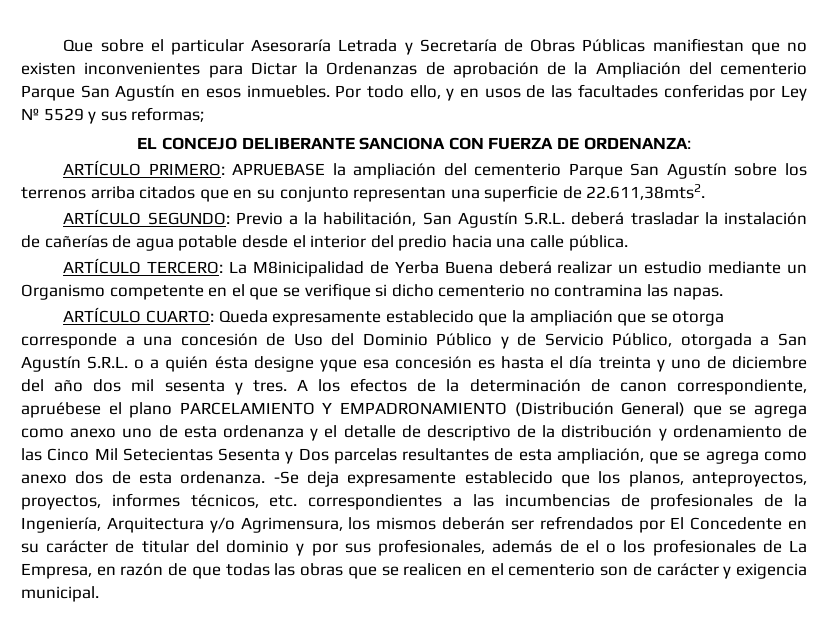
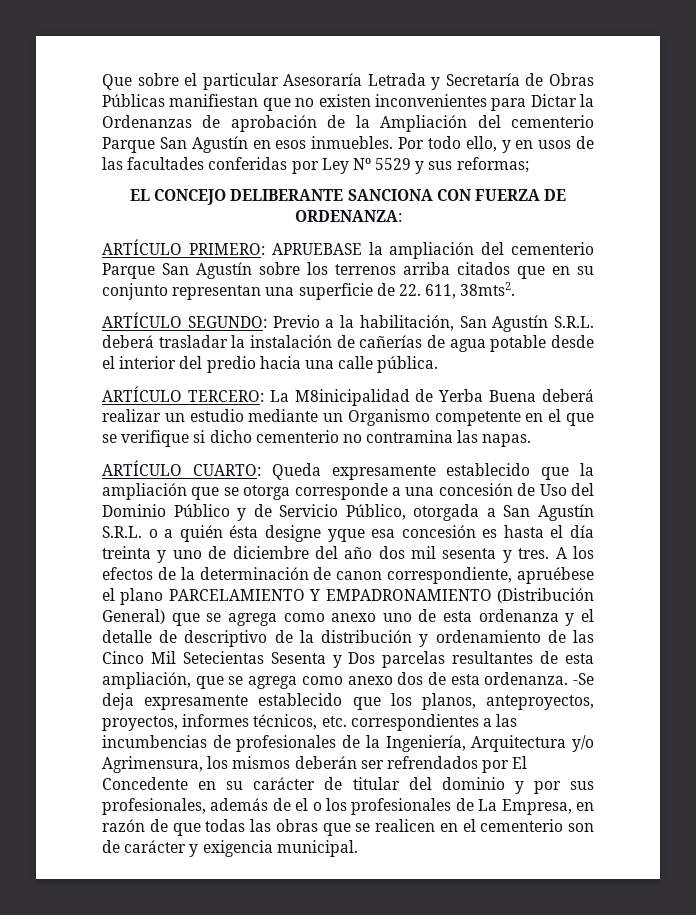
- ARTÍCULO PRIMERO: APRUEBASE la ampliación del cementerio Parque San Agustín sobre los terrenos arriba citados que en su conjunto representan una superficie de 22.611,38mts2.
+ ARTÍCULO PRIMERO: APRUEBASE la ampliación del cementerio Parque San Agustín sobre los terrenos arriba citados que en su conjunto representan una superficie de 22. 611, 38mts2.

